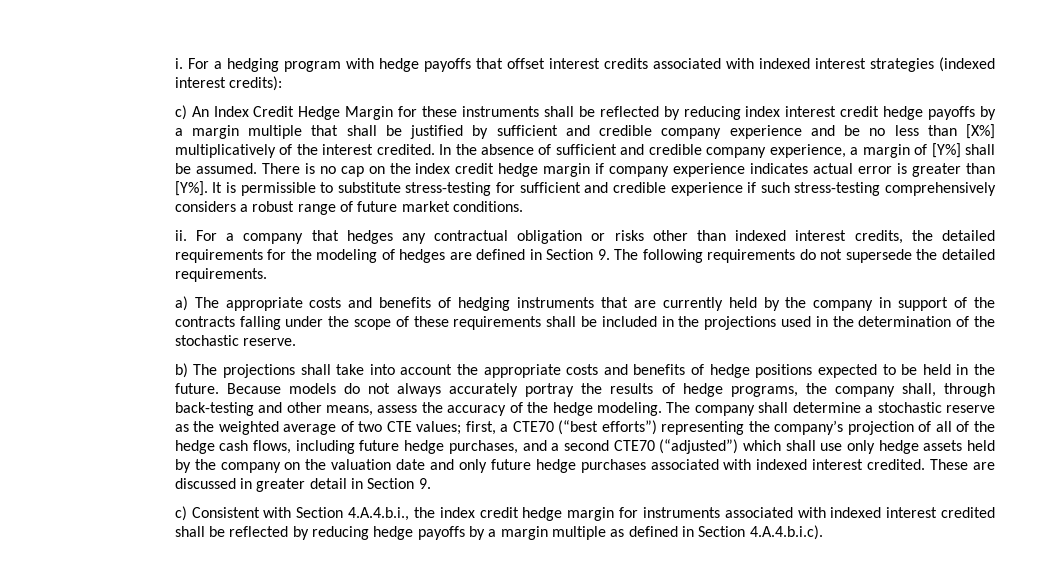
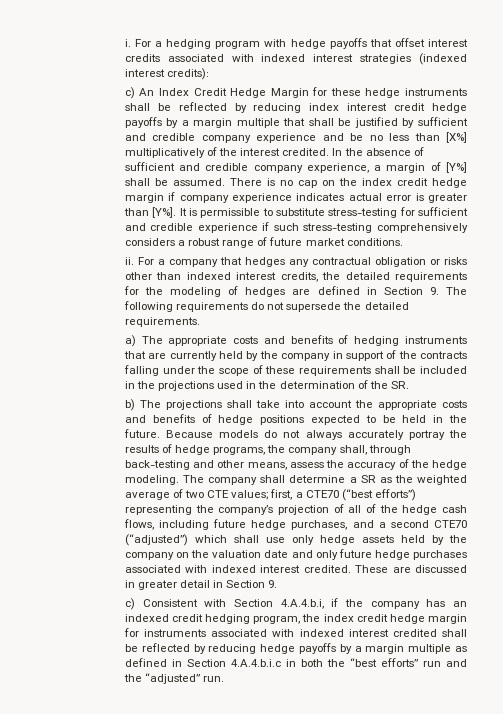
- c) An Index Credit Hedge Margin for these instruments shall be reflected by reducing index interest credit hedge payoffs by a margin multiple that shall be justified by sufficient and credible company experience and be no less than [X%] multiplicatively of the interest credited.
+ c) An Index Credit Hedge Margin for these hedge instruments shall be reflected by reducing index interest credit hedge payoffs by a margin multiple that shall be justified by sufficient and credible company experience and be no less than [X%] multiplicatively of the interest credited.
- a) The appropriate costs and benefits of hedging instruments that are currently held by the company in support of the contracts falling under the scope of these requirements shall be included in the projections used in the determination of the stochastic reserve.
+ a) The appropriate costs and benefits of hedging instruments that are currently held by the company in support of the contracts falling under the scope of these requirements shall be included in the projections used in the determination of the SR.
- The company shall determine a stochastic reserve as the weighted average of two CTE values;
+ The company shall determine a SR as the weighted average of two CTE values;
- c) Consistent with Section 4.A.4.b.i., the index credit hedge margin for instruments associated with indexed interest credited shall be reflected by reducing hedge payoffs by a margin multiple as defined in Section 4.A.4.b.i.c).
+ c) Consistent with Section 4.A.4.b.i, if the company has an indexed credit hedging program, the index credit hedge margin for instruments associated with indexed interest credited shall be reflected by reducing hedge payoffs by a margin multiple as defined in Section 4.A.4.b.i.c in both the “best efforts” run and the “adjusted” run.

